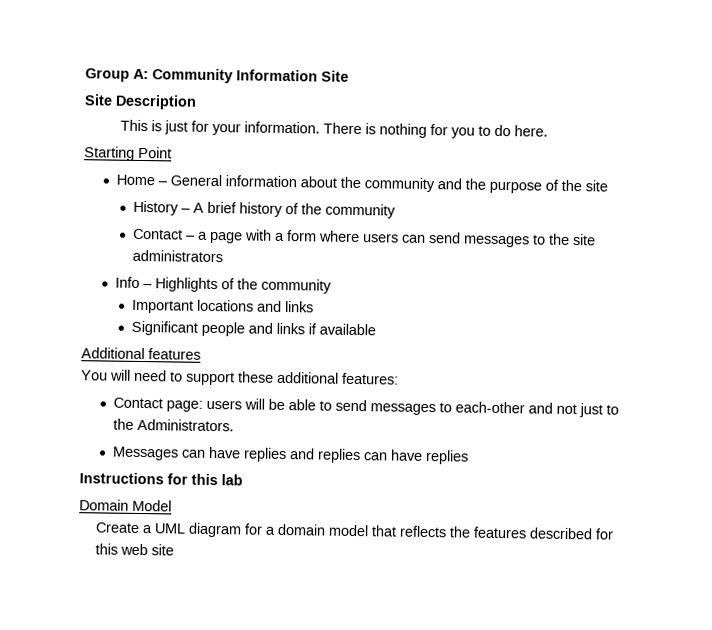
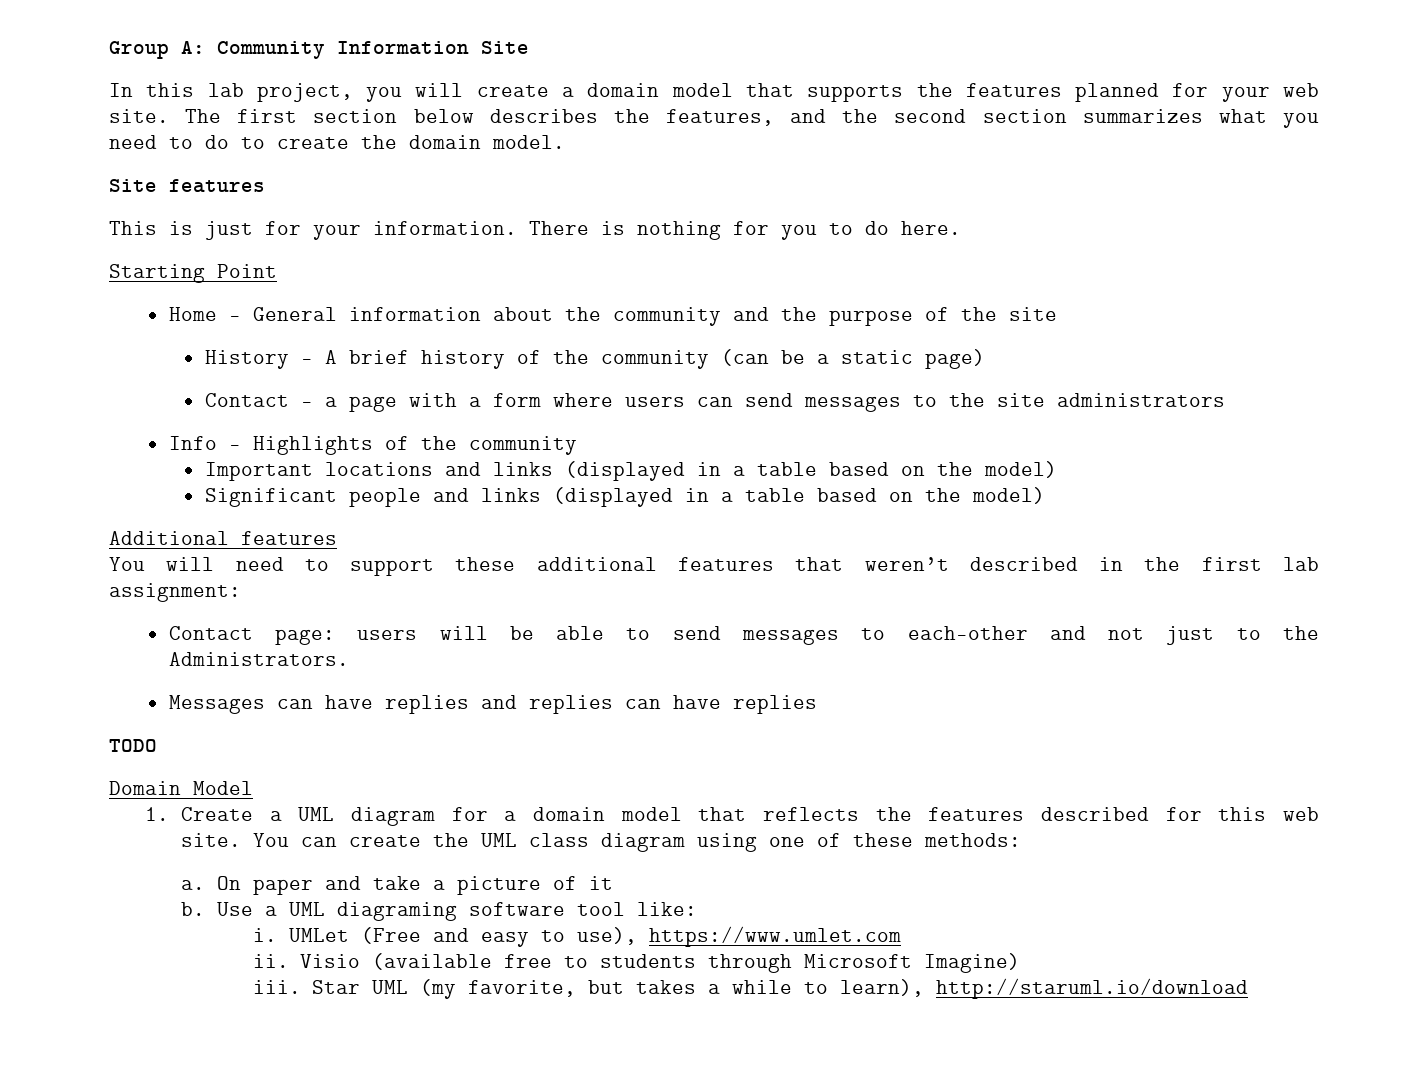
- Site Description
+ In this lab project, you will create a domain model that supports the features planned for your web site. The first section below describes the features, and the second section summarizes what you need to do to create the domain model.
+ Site features
- History – A brief history of the community
+ History – A brief history of the community (can be a static page)
- Important locations and links
- Significant people and links if available
+ Important locations and links (displayed in a table based on the model)
+ Significant people and links (displayed in a table based on the model)
- You will need to support these additional features:
+ You will need to support these additional features that weren’t described in the first lab assignment:
- Instructions for this lab
+ TODO
- Create a UML diagram for a domain model that reflects the features described for this web site
+ 1. Create a UML diagram for a domain model that reflects the features described for this web site. You can create the UML class diagram using one of these methods:
+ a. On paper and take a picture of it
+ b. Use a UML diagraming software tool like:
+ i. UMLet (Free and easy to use), https://www.umlet.com
+ ii. Visio (available free to students through Microsoft Imagine)
+ iii. Star UML (my favorite, but takes a while to learn), http://staruml.io/download

